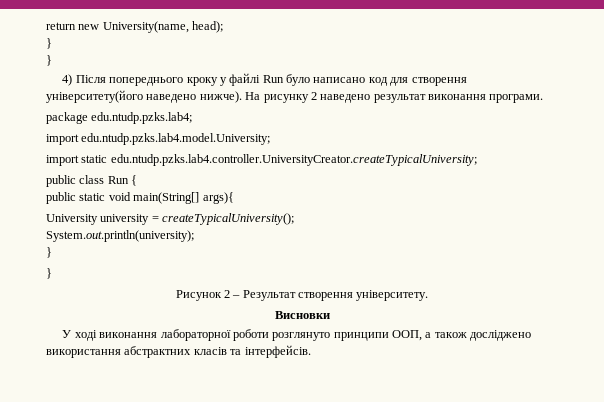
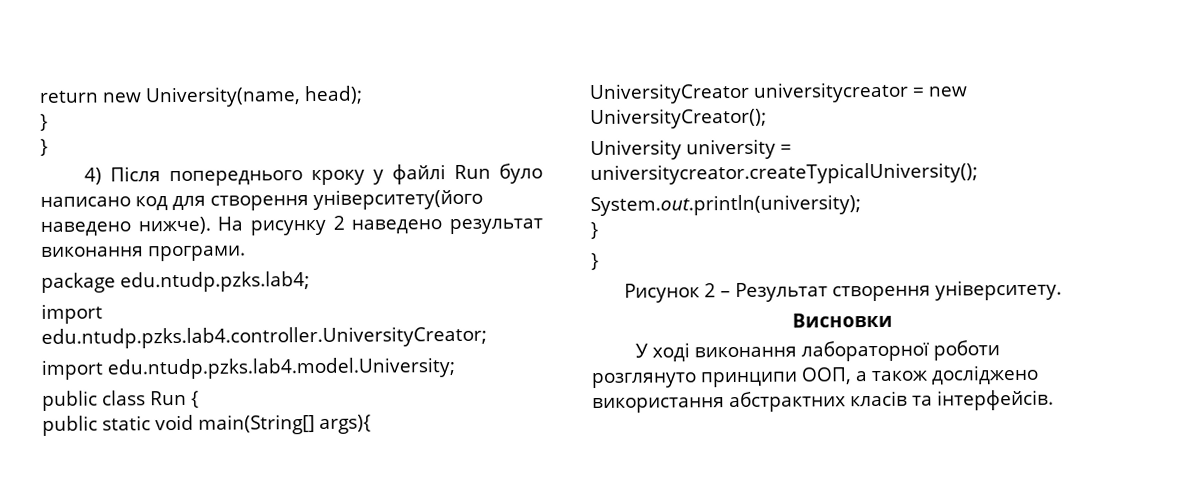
+ import edu.ntudp.pzks.lab4.controller.UniversityCreator;
  import edu.ntudp.pzks.lab4.model.University;
- import static edu.ntudp.pzks.lab4.controller.UniversityCreator.createTypicalUniversity;
+ UniversityCreator universitycreator = new UniversityCreator();
- University university = createTypicalUniversity();
+ University university = universitycreator.createTypicalUniversity();

